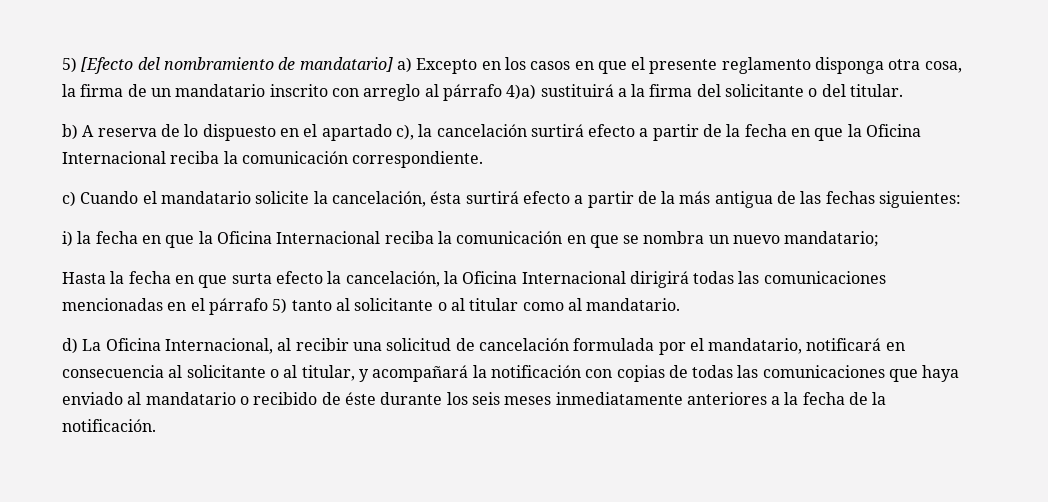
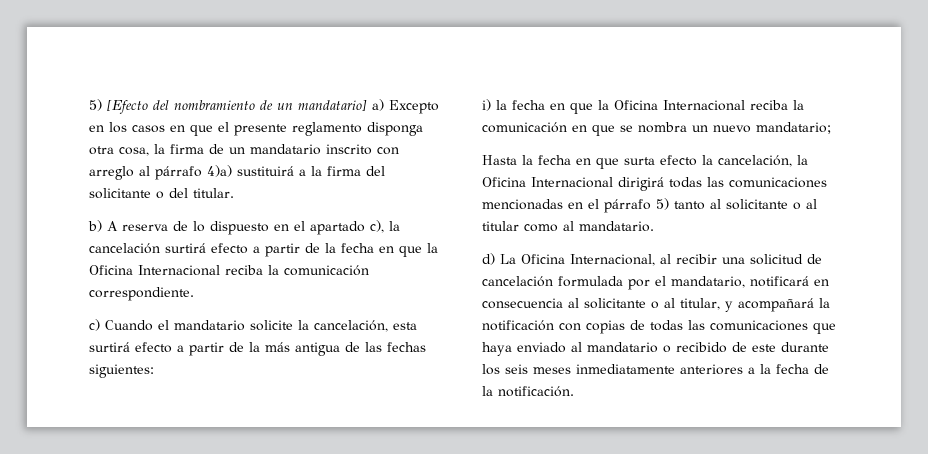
- 5) [Efecto del nombramiento de mandatario] a) Excepto en los casos en que el presente reglamento disponga otra cosa, la firma de un mandatario inscrito con arreglo al párrafo 4)a) sustituirá a la firma del solicitante o del titular.
+ 5) [Efecto del nombramiento de un mandatario] a) Excepto en los casos en que el presente reglamento disponga otra cosa, la firma de un mandatario inscrito con arreglo al párrafo 4)a) sustituirá a la firma del solicitante o del titular.
- c) Cuando el mandatario solicite la cancelación, ésta surtirá efecto a partir de la más antigua de las fechas siguientes:
+ c) Cuando el mandatario solicite la cancelación, esta surtirá efecto a partir de la más antigua de las fechas siguientes:
- d) La Oficina Internacional, al recibir una solicitud de cancelación formulada por el mandatario, notificará en consecuencia al solicitante o al titular, y acompañará la notificación con copias de todas las comunicaciones que haya enviado al mandatario o recibido de éste durante los seis meses inmediatamente anteriores a la fecha de la notificación.
+ d) La Oficina Internacional, al recibir una solicitud de cancelación formulada por el mandatario, notificará en consecuencia al solicitante o al titular, y acompañará la notificación con copias de todas las comunicaciones que haya enviado al mandatario o recibido de este durante los seis meses inmediatamente anteriores a la fecha de la notificación.

